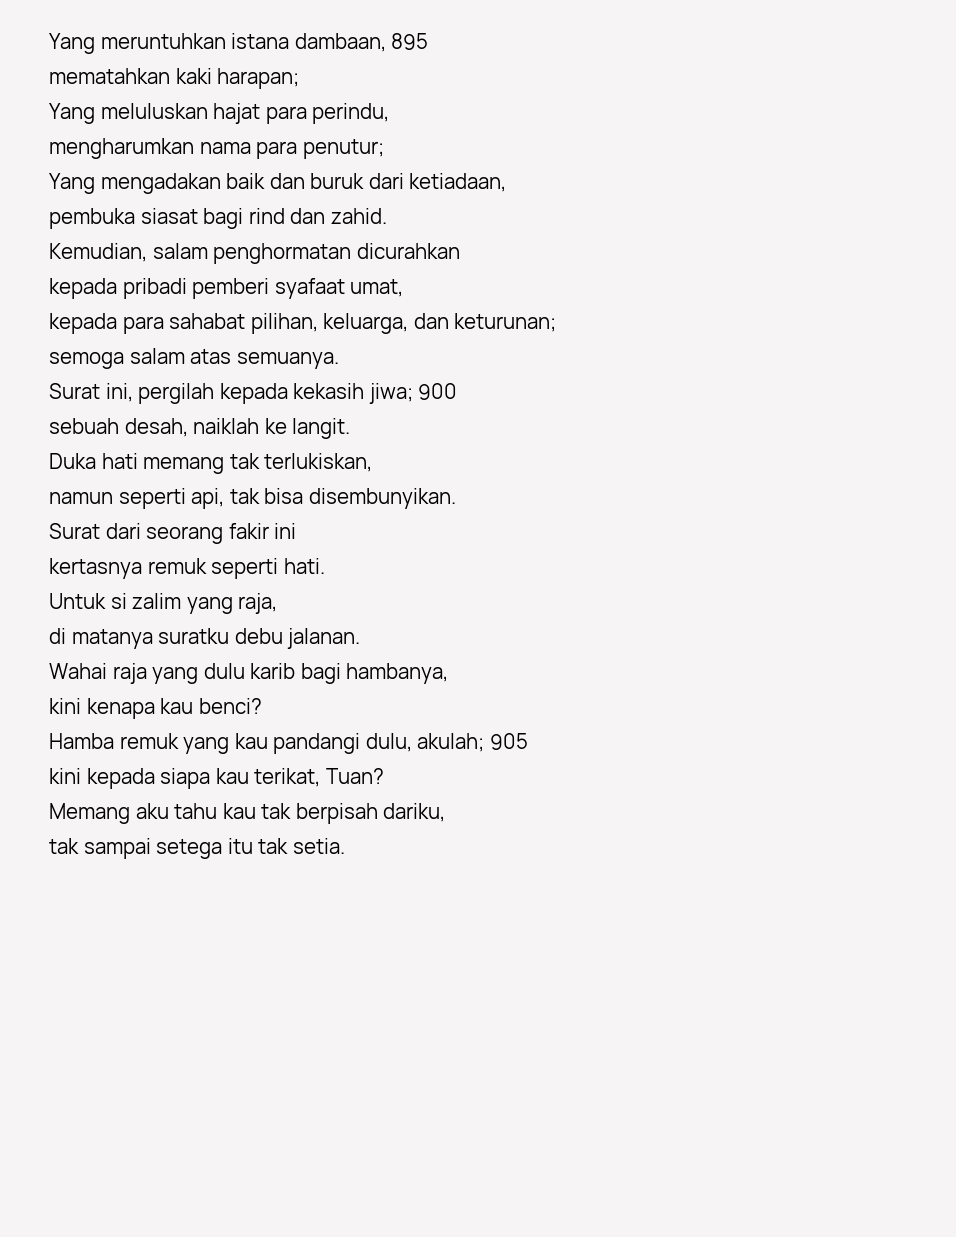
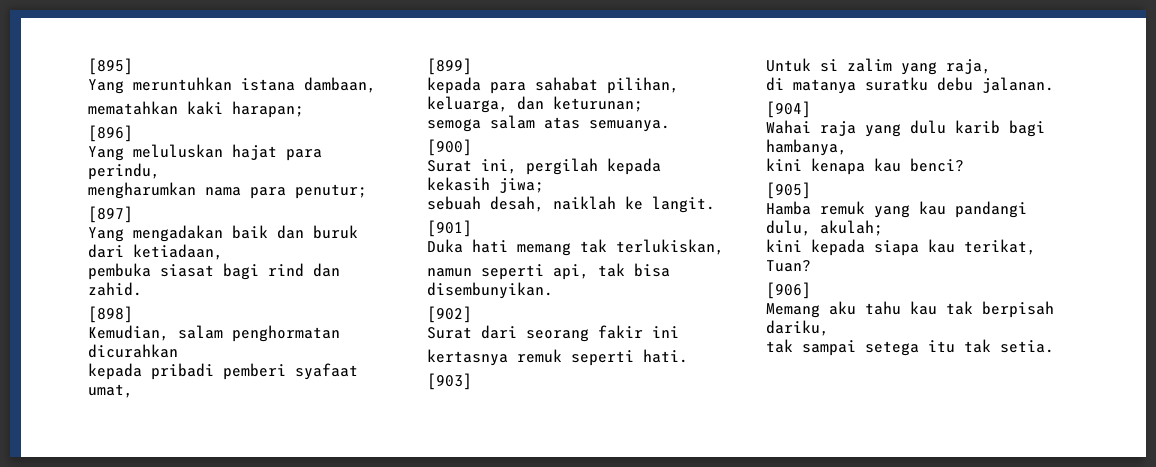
+ [895]
- Yang meruntuhkan istana dambaan, 895
+ Yang meruntuhkan istana dambaan,
+ [896]
+ [897]
+ [898]
+ [899]
+ [900]
- Surat ini, pergilah kepada kekasih jiwa; 900
+ Surat ini, pergilah kepada kekasih jiwa;
+ [901]
+ [902]
+ [903]
+ [904]
+ [905]
- Hamba remuk yang kau pandangi dulu, akulah; 905
+ Hamba remuk yang kau pandangi dulu, akulah;
+ [906]

